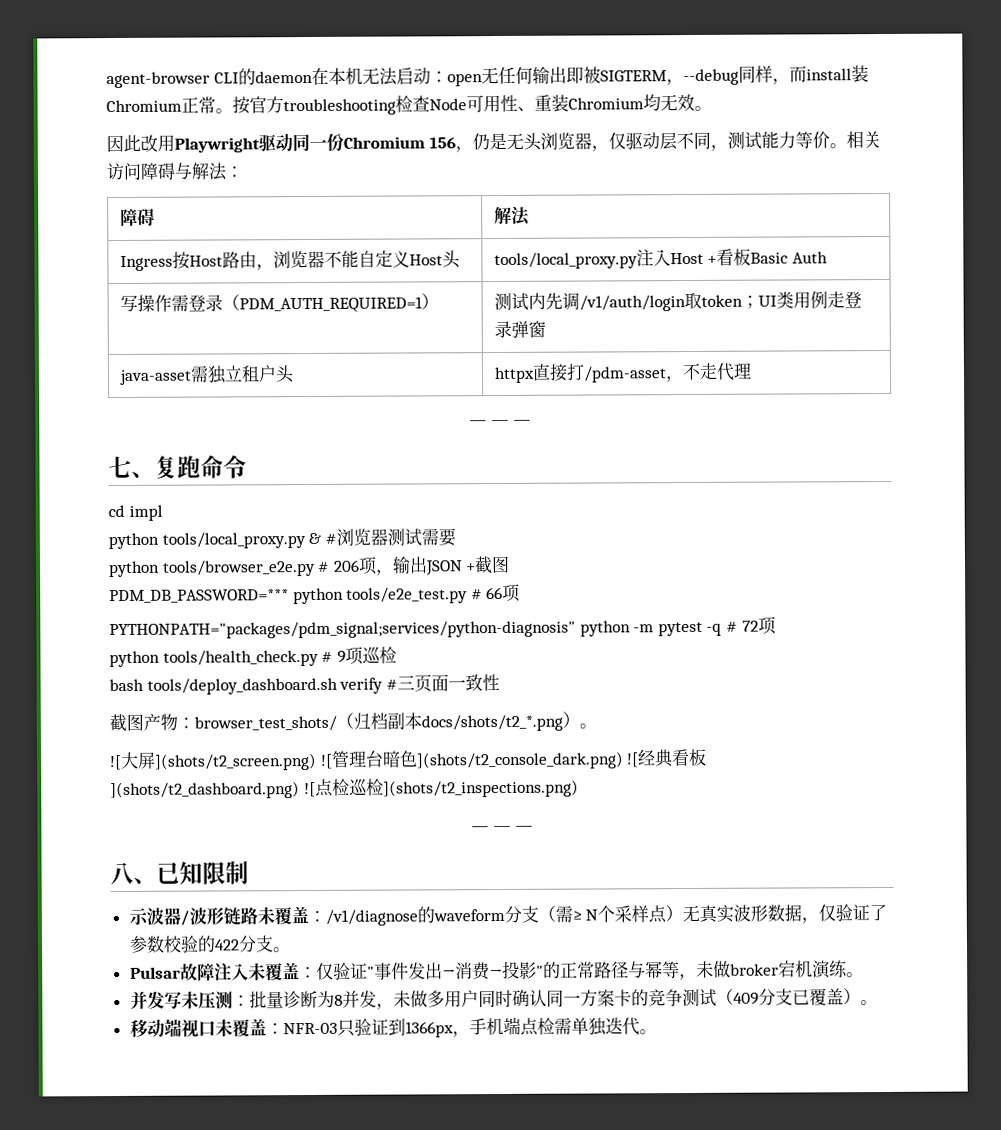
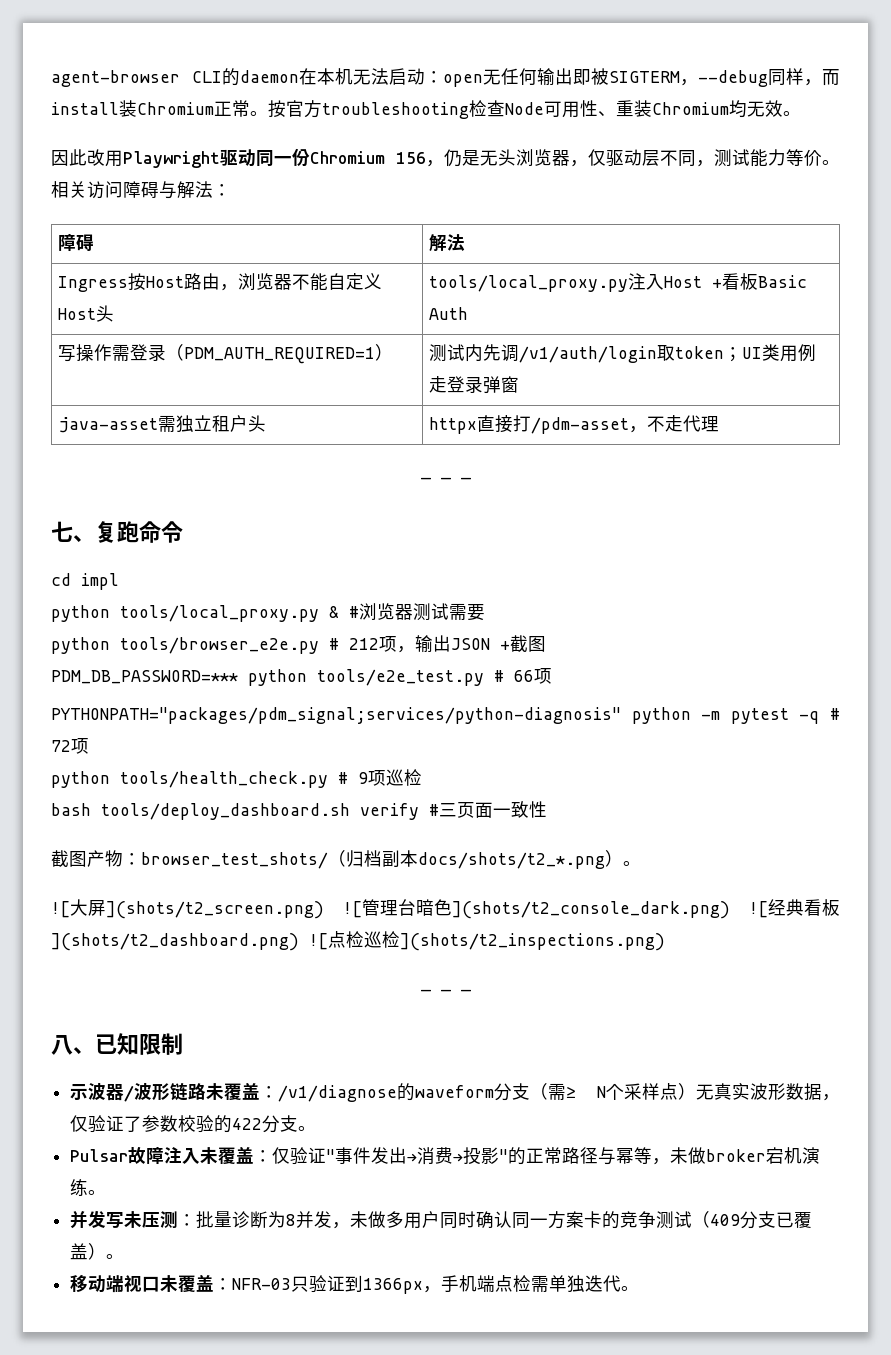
- python tools/browser_e2e.py # 206项，输出JSON +截图
+ python tools/browser_e2e.py # 212项，输出JSON +截图

